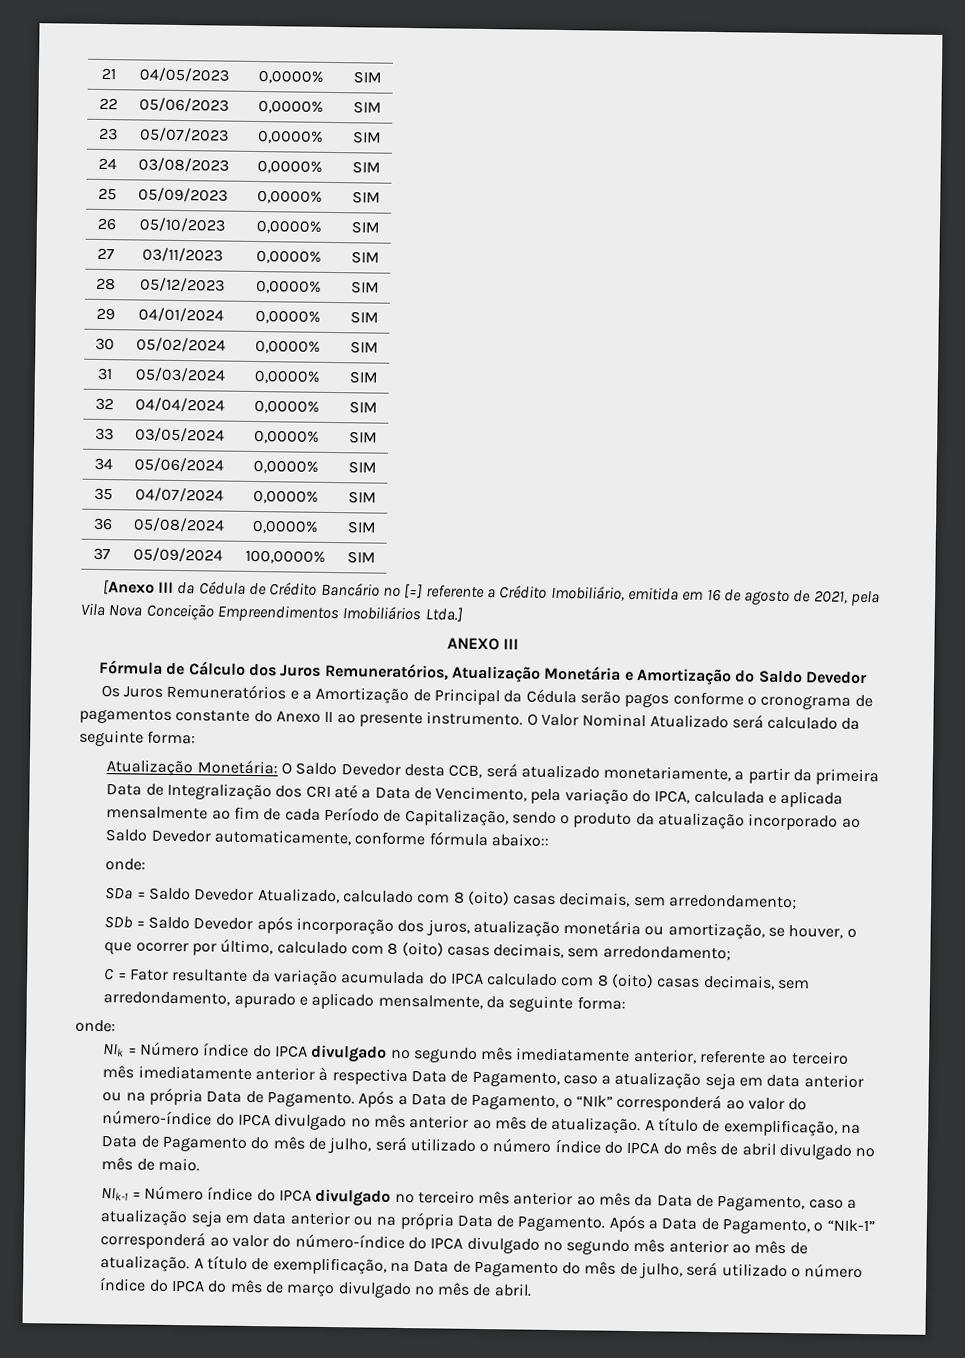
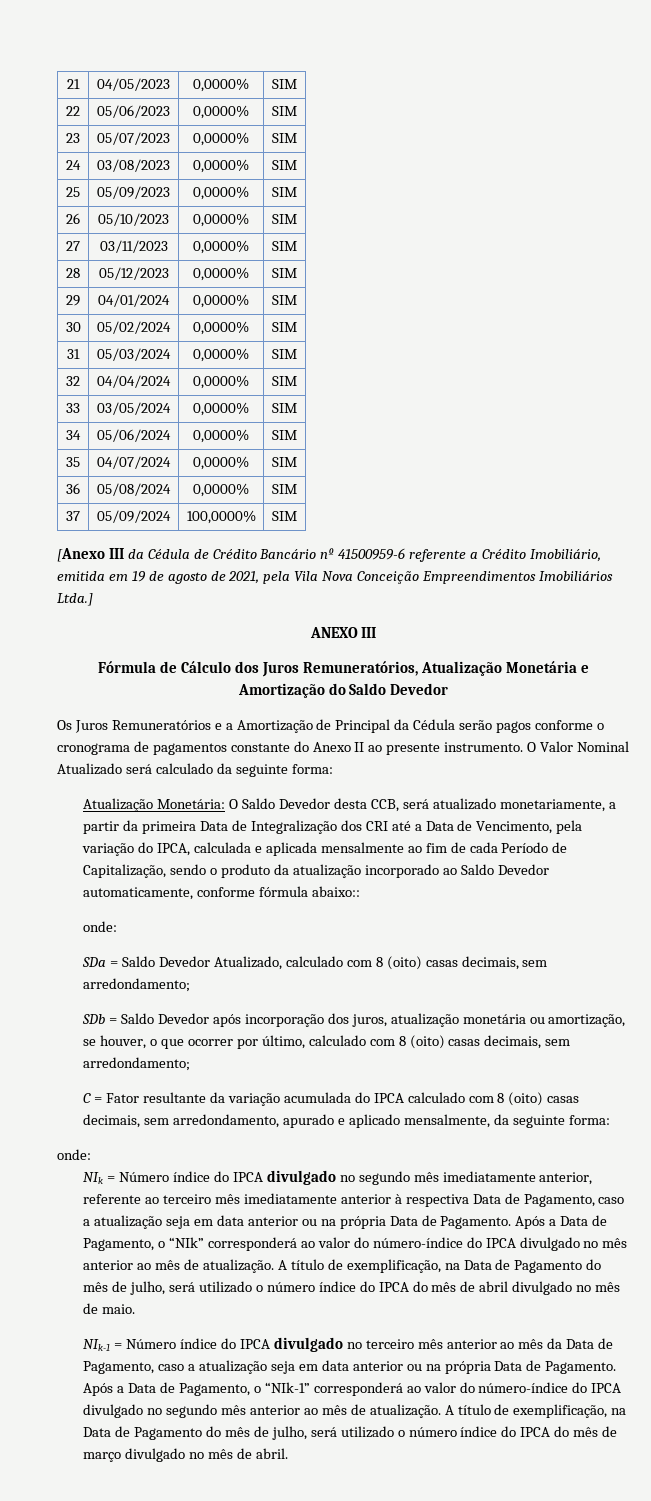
- [Anexo III da Cédula de Crédito Bancário nº [=] referente a Crédito Imobiliário, emitida em 16 de agosto de 2021, pela Vila Nova Conceição Empreendimentos Imobiliários Ltda.]
+ [Anexo III da Cédula de Crédito Bancário nº 41500959-6 referente a Crédito Imobiliário, emitida em 19 de agosto de 2021, pela Vila Nova Conceição Empreendimentos Imobiliários Ltda.]

